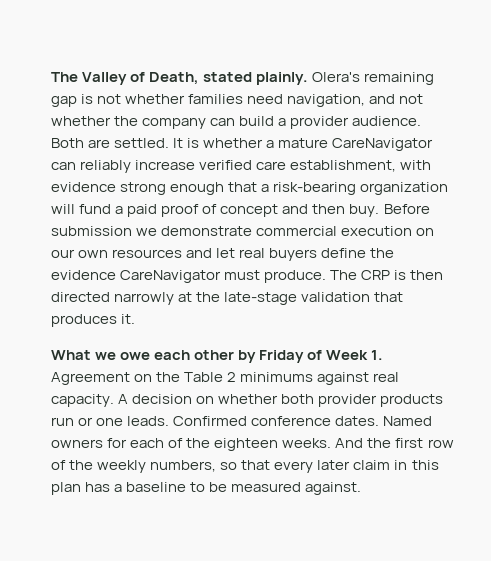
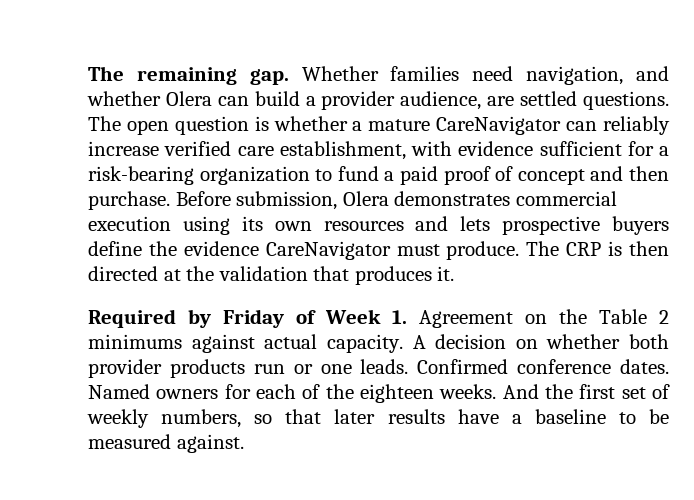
- The Valley of Death, stated plainly. Olera's remaining gap is not whether families need navigation, and not whether the company can build a provider audience. Both are settled. It is whether a mature CareNavigator can reliably increase verified care establishment, with evidence strong enough that a risk-bearing organization will fund a paid proof of concept and then buy. Before submission we demonstrate commercial execution on our own resources and let real buyers define the evidence CareNavigator must produce.
+ The remaining gap. Whether families need navigation, and whether Olera can build a provider audience, are settled questions. The open question is whether a mature CareNavigator can reliably increase verified care establishment, with evidence sufficient for a risk-bearing organization to fund a paid proof of concept and then purchase. Before submission, Olera demonstrates commercial execution using its own resources and lets prospective buyers define the evidence CareNavigator must produce.
- The CRP is then directed narrowly at the late-stage validation that produces it.
+ The CRP is then directed at the validation that produces it.
- What we owe each other by Friday of Week 1. Agreement on the Table 2 minimums against real capacity.
+ Required by Friday of Week 1. Agreement on the Table 2 minimums against actual capacity.
- And the first row of the weekly numbers, so that every later claim in this plan has a baseline to be measured against.
+ And the first set of weekly numbers, so that later results have a baseline to be measured against.

